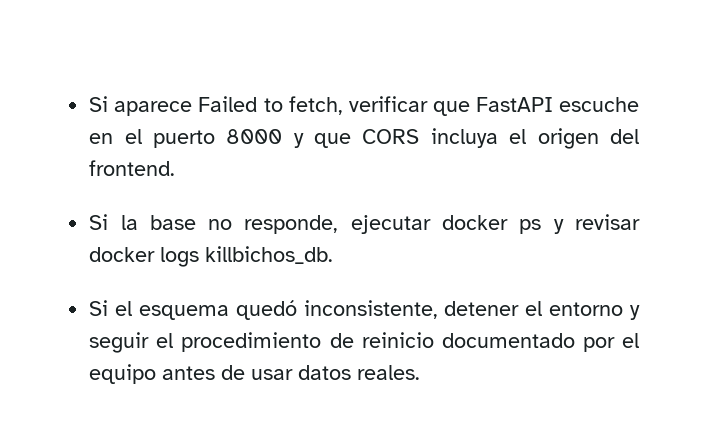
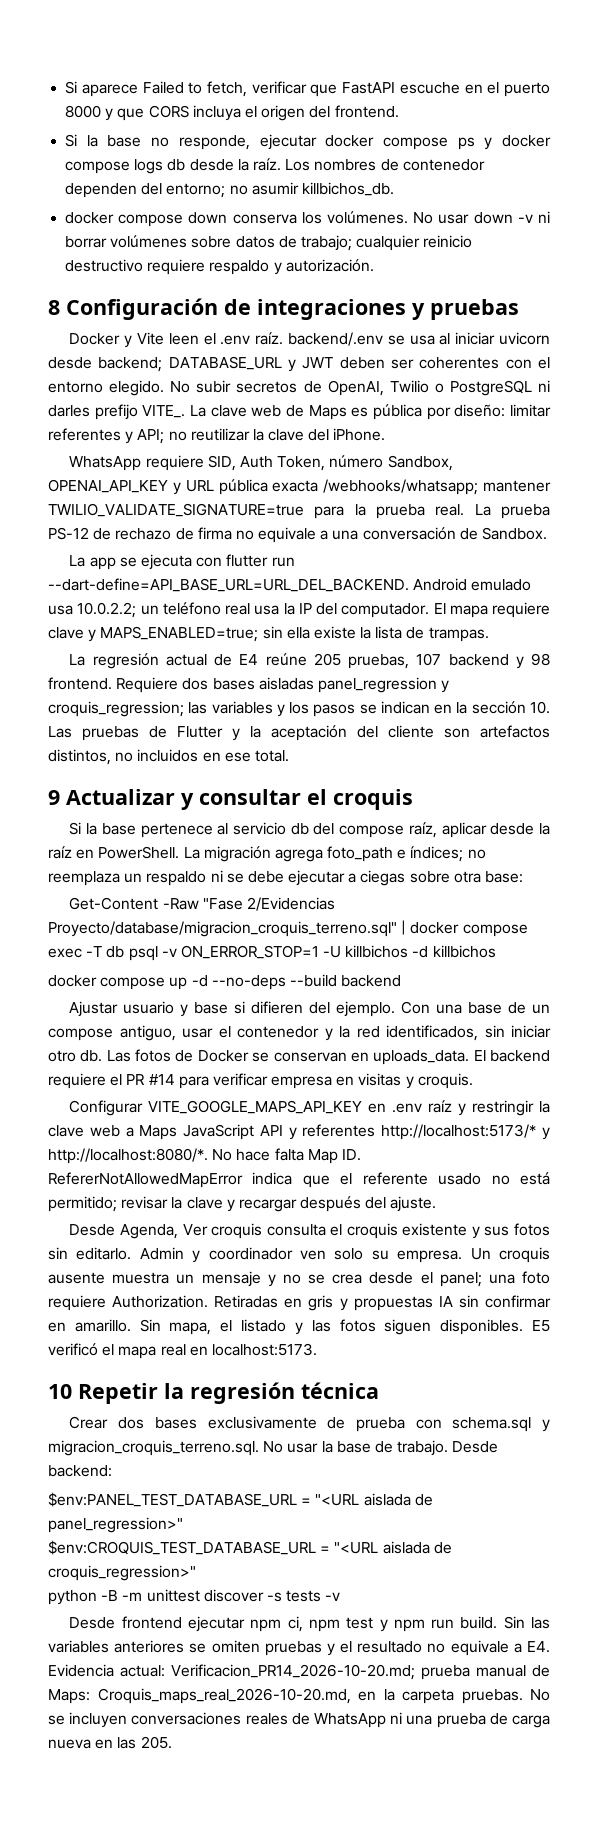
- Si la base no responde, ejecutar docker ps y revisar docker logs killbichos_db.
- Si el esquema quedó inconsistente, detener el entorno y seguir el procedimiento de reinicio documentado por el equipo antes de usar datos reales.
+ Si la base no responde, ejecutar docker compose ps y docker compose logs db desde la raíz. Los nombres de contenedor dependen del entorno; no asumir killbichos_db.
+ docker compose down conserva los volúmenes. No usar down -v ni borrar volúmenes sobre datos de trabajo; cualquier reinicio destructivo requiere respaldo y autorización.
+ 8 Configuración de integraciones y pruebas
+ Docker y Vite leen el .env raíz. backend/.env se usa al iniciar uvicorn desde backend; DATABASE_URL y JWT deben ser coherentes con el entorno elegido. No subir secretos de OpenAI, Twilio o PostgreSQL ni darles prefijo VITE_. La clave web de Maps es pública por diseño: limitar referentes y API; no reutilizar la clave del iPhone.
+ WhatsApp requiere SID, Auth Token, número Sandbox, OPENAI_API_KEY y URL pública exacta /webhooks/whatsapp; mantener TWILIO_VALIDATE_SIGNATURE=true para la prueba real. La prueba PS-12 de rechazo de firma no equivale a una conversación de Sandbox.
+ La app se ejecuta con flutter run --dart-define=API_BASE_URL=URL_DEL_BACKEND. Android emulado usa 10.0.2.2; un teléfono real usa la IP del computador. El mapa requiere clave y MAPS_ENABLED=true; sin ella existe la lista de trampas.
+ La regresión actual de E4 reúne 205 pruebas, 107 backend y 98 frontend. Requiere dos bases aisladas panel_regression y croquis_regression; las variables y los pasos se indican en la sección 10. Las pruebas de Flutter y la aceptación del cliente son artefactos distintos, no incluidos en ese total.
+ 9 Actualizar y consultar el croquis
+ Si la base pertenece al servicio db del compose raíz, aplicar desde la raíz en PowerShell. La migración agrega foto_path e índices; no reemplaza un respaldo ni se debe ejecutar a ciegas sobre otra base:
+ Get-Content -Raw "Fase 2/Evidencias Proyecto/database/migracion_croquis_terreno.sql" | docker compose exec -T db psql -v ON_ERROR_STOP=1 -U killbichos -d killbichos
+ docker compose up -d --no-deps --build backend
+ Ajustar usuario y base si difieren del ejemplo. Con una base de un compose antiguo, usar el contenedor y la red identificados, sin iniciar otro db. Las fotos de Docker se conservan en uploads_data. El backend requiere el PR #14 para verificar empresa en visitas y croquis.
+ Configurar VITE_GOOGLE_MAPS_API_KEY en .env raíz y restringir la clave web a Maps JavaScript API y referentes http://localhost:5173/* y http://localhost:8080/*. No hace falta Map ID. RefererNotAllowedMapError indica que el referente usado no está permitido; revisar la clave y recargar después del ajuste.
+ Desde Agenda, Ver croquis consulta el croquis existente y sus fotos sin editarlo. Admin y coordinador ven solo su empresa. Un croquis ausente muestra un mensaje y no se crea desde el panel; una foto requiere Authorization. Retiradas en gris y propuestas IA sin confirmar en amarillo. Sin mapa, el listado y las fotos siguen disponibles. E5 verificó el mapa real en localhost:5173.
+ 10 Repetir la regresión técnica
+ Crear dos bases exclusivamente de prueba con schema.sql y migracion_croquis_terreno.sql. No usar la base de trabajo. Desde backend:
+ $env:PANEL_TEST_DATABASE_URL = "<URL aislada de panel_regression>"
+ $env:CROQUIS_TEST_DATABASE_URL = "<URL aislada de croquis_regression>"
+ python -B -m unittest discover -s tests -v
+ Desde frontend ejecutar npm ci, npm test y npm run build. Sin las variables anteriores se omiten pruebas y el resultado no equivale a E4. Evidencia actual: Verificacion_PR14_2026-10-20.md; prueba manual de Maps: Croquis_maps_real_2026-10-20.md, en la carpeta pruebas. No se incluyen conversaciones reales de WhatsApp ni una prueba de carga nueva en las 205.

